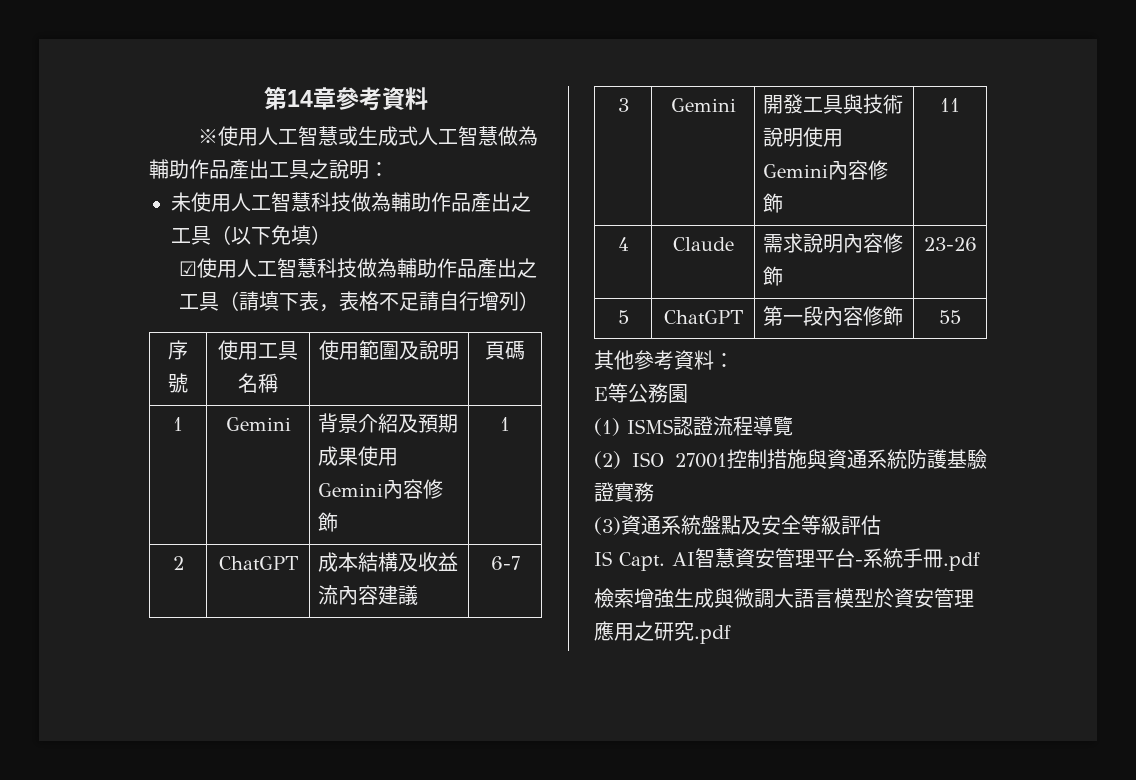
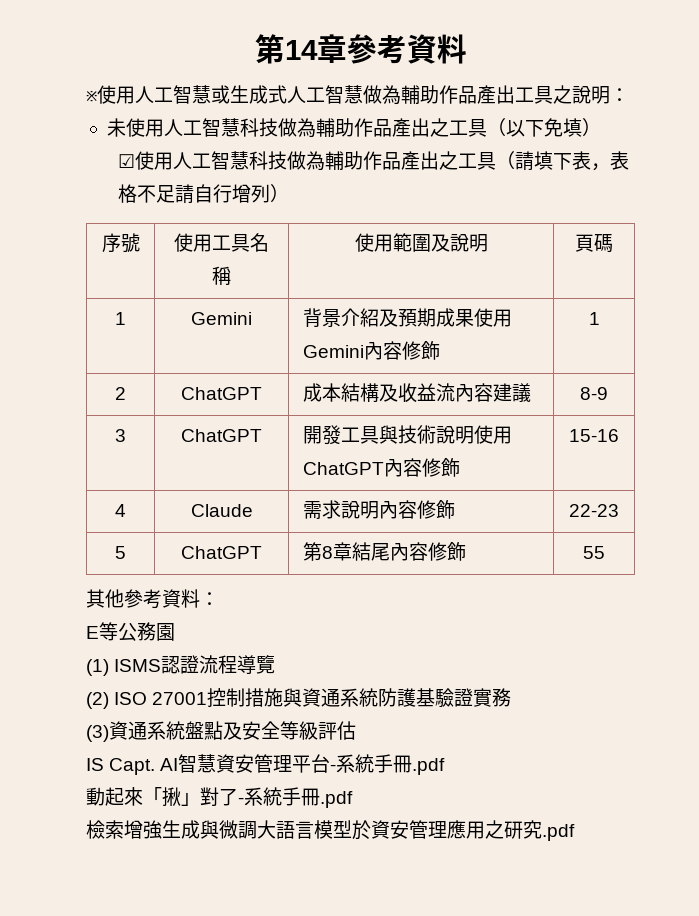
- 2 | ChatGPT | 成本結構及收益流內容建議 | 6-7
+ 2 | ChatGPT | 成本結構及收益流內容建議 | 8-9
- 3 | Gemini | 開發工具與技術說明使用Gemini內容修飾 | 11
+ 3 | ChatGPT | 開發工具與技術說明使用ChatGPT內容修飾 | 15-16
- 4 | Claude | 需求說明內容修飾 | 23-26
+ 4 | Claude | 需求說明內容修飾 | 22-23
- 5 | ChatGPT | 第一段內容修飾 | 55
+ 5 | ChatGPT | 第8章結尾內容修飾 | 55
+ 動起來「揪」對了-系統手冊.pdf

